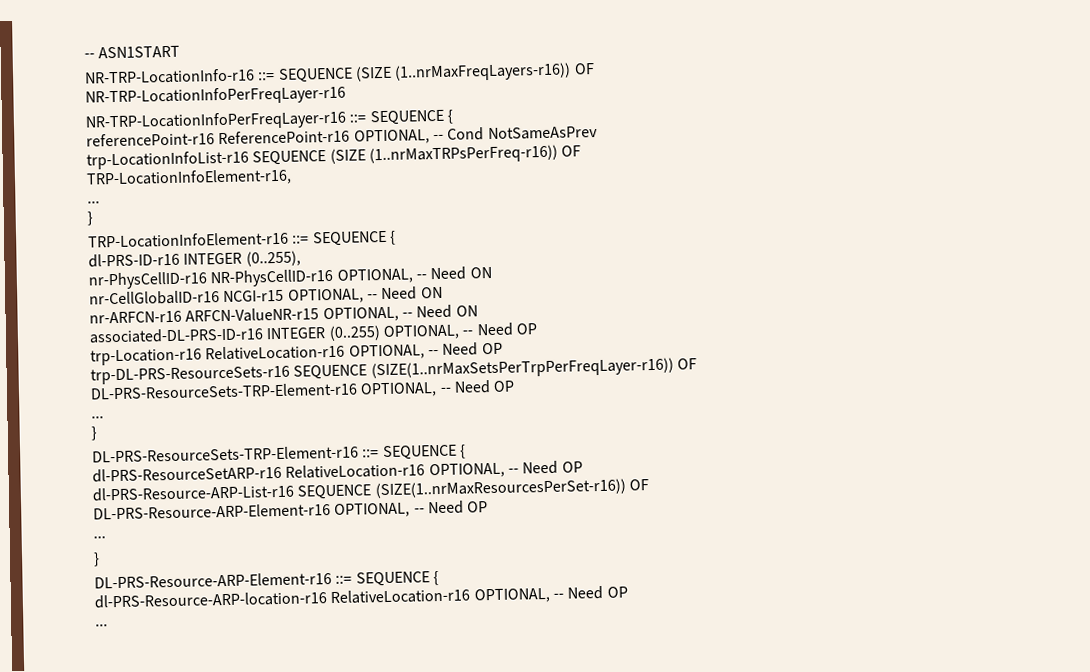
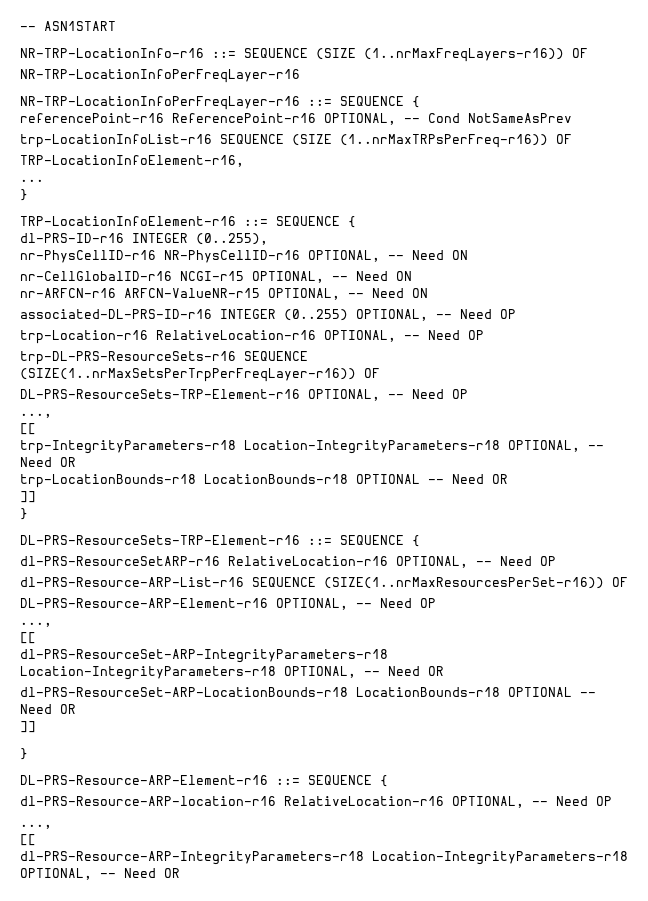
  DL-PRS-ResourceSets-TRP-Element-r16 OPTIONAL, -- Need OP
- ...
+ ...,
+ [[
+ trp-IntegrityParameters-r18 Location-IntegrityParameters-r18 OPTIONAL, -- Need OR
+ trp-LocationBounds-r18 LocationBounds-r18 OPTIONAL -- Need OR
+ ]]
  DL-PRS-Resource-ARP-Element-r16 OPTIONAL, -- Need OP
- ...
+ ...,
+ [[
+ dl-PRS-ResourceSet-ARP-IntegrityParameters-r18 Location-IntegrityParameters-r18 OPTIONAL, -- Need OR
+ dl-PRS-ResourceSet-ARP-LocationBounds-r18 LocationBounds-r18 OPTIONAL -- Need OR
+ ]]
  dl-PRS-Resource-ARP-location-r16 RelativeLocation-r16 OPTIONAL, -- Need OP
- ...
+ ...,
+ [[
+ dl-PRS-Resource-ARP-IntegrityParameters-r18 Location-IntegrityParameters-r18 OPTIONAL, -- Need OR

